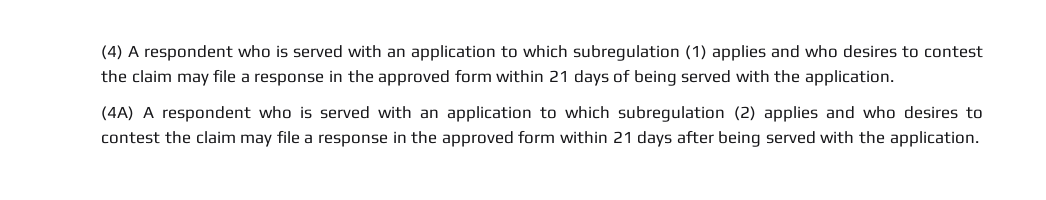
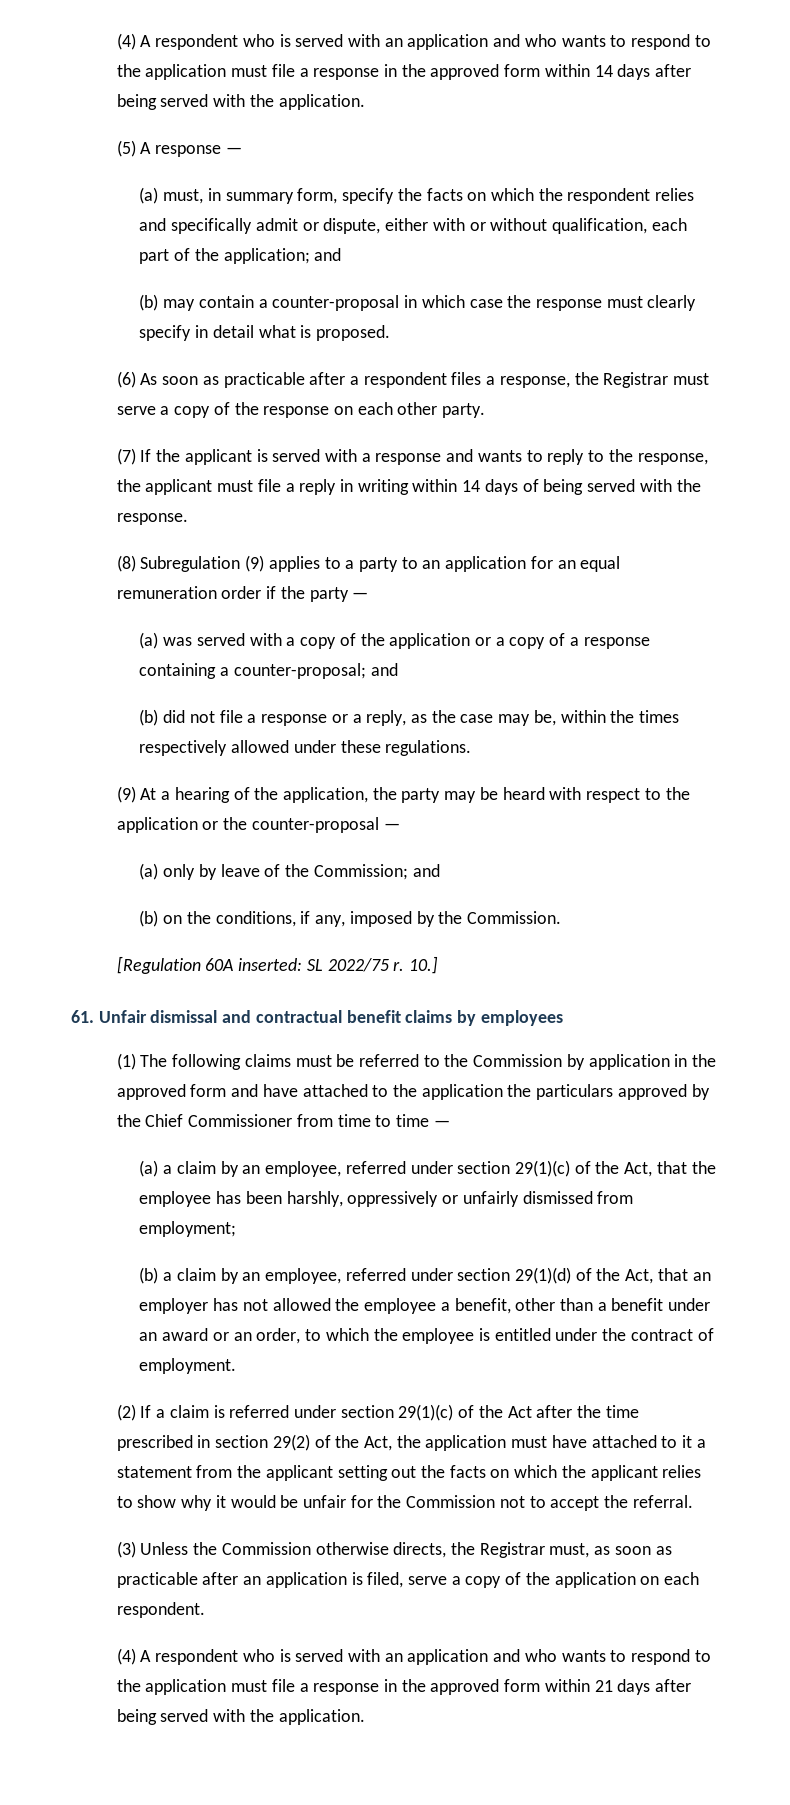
- (4) A respondent who is served with an application to which subregulation (1) applies and who desires to contest the claim may file a response in the approved form within 21 days of being served with the application.
- (4A) A respondent who is served with an application to which subregulation (2) applies and who desires to contest the claim may file a response in the approved form within 21 days after being served with the application.
+ (4) A respondent who is served with an application and who wants to respond to the application must file a response in the approved form within 14 days after being served with the application.
+ (5) A response —
+ (a) must, in summary form, specify the facts on which the respondent relies and specifically admit or dispute, either with or without qualification, each part of the application; and
+ (b) may contain a counter-proposal in which case the response must clearly specify in detail what is proposed.
+ (6) As soon as practicable after a respondent files a response, the Registrar must serve a copy of the response on each other party.
+ (7) If the applicant is served with a response and wants to reply to the response, the applicant must file a reply in writing within 14 days of being served with the response.
+ (8) Subregulation (9) applies to a party to an application for an equal remuneration order if the party —
+ (a) was served with a copy of the application or a copy of a response containing a counter-proposal; and
+ (b) did not file a response or a reply, as the case may be, within the times respectively allowed under these regulations.
+ (9) At a hearing of the application, the party may be heard with respect to the application or the counter-proposal —
+ (a) only by leave of the Commission; and
+ (b) on the conditions, if any, imposed by the Commission.
+ [Regulation 60A inserted: SL 2022/75 r. 10.]
+ 61. Unfair dismissal and contractual benefit claims by employees
+ (1) The following claims must be referred to the Commission by application in the approved form and have attached to the application the particulars approved by the Chief Commissioner from time to time —
+ (a) a claim by an employee, referred under section 29(1)(c) of the Act, that the employee has been harshly, oppressively or unfairly dismissed from employment;
+ (b) a claim by an employee, referred under section 29(1)(d) of the Act, that an employer has not allowed the employee a benefit, other than a benefit under an award or an order, to which the employee is entitled under the contract of employment.
+ (2) If a claim is referred under section 29(1)(c) of the Act after the time prescribed in section 29(2) of the Act, the application must have attached to it a statement from the applicant setting out the facts on which the applicant relies to show why it would be unfair for the Commission not to accept the referral.
+ (3) Unless the Commission otherwise directs, the Registrar must, as soon as practicable after an application is filed, serve a copy of the application on each respondent.
+ (4) A respondent who is served with an application and who wants to respond to the application must file a response in the approved form within 21 days after being served with the application.

